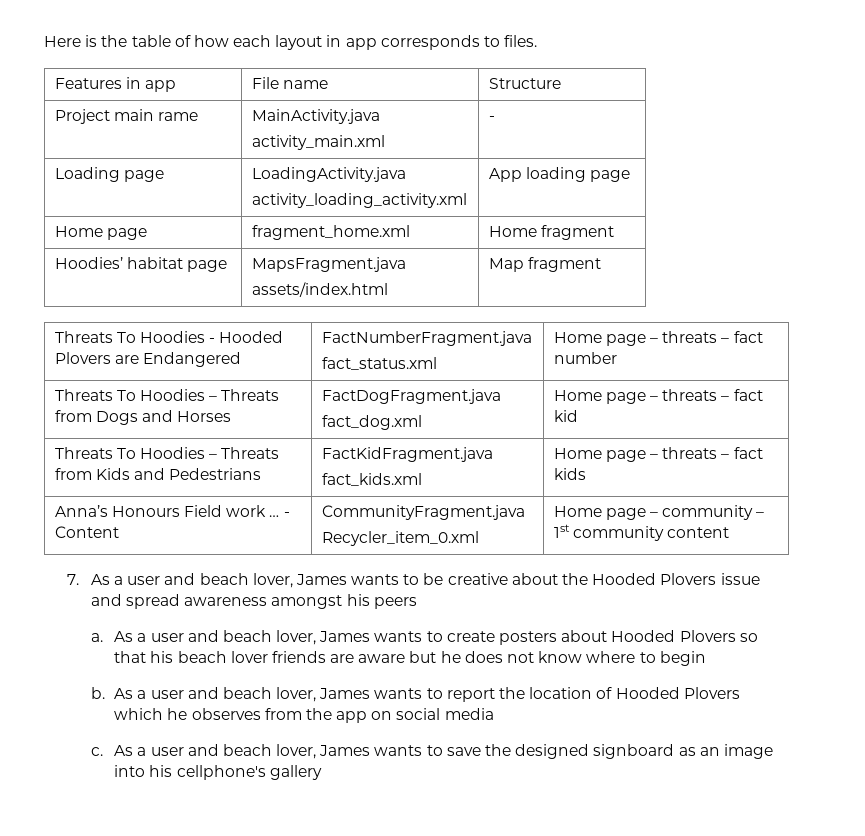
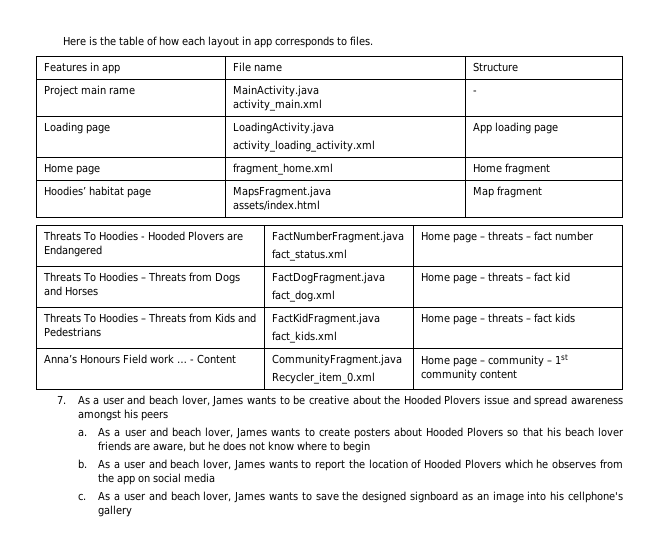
- As a user and beach lover, James wants to create posters about Hooded Plovers so that his beach lover friends are aware but he does not know where to begin
+ As a user and beach lover, James wants to create posters about Hooded Plovers so that his beach lover friends are aware, but he does not know where to begin

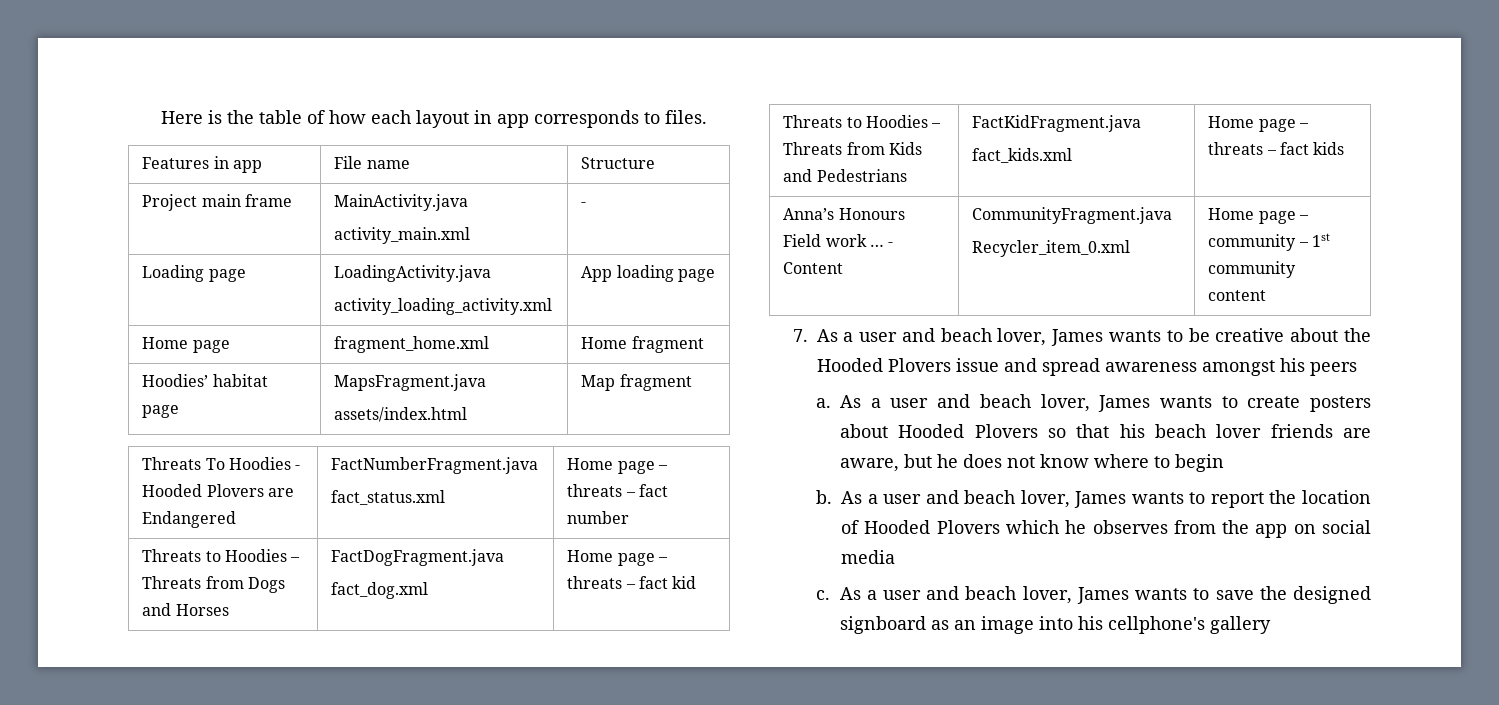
- Project main rame | MainActivity.java
+ Project main frame | MainActivity.java
- Threats To Hoodies – Threats from Dogs and Horses | FactDogFragment.java
+ Threats to Hoodies – Threats from Dogs and Horses | FactDogFragment.java
- Threats To Hoodies – Threats from Kids and Pedestrians | FactKidFragment.java
+ Threats to Hoodies – Threats from Kids and Pedestrians | FactKidFragment.java

